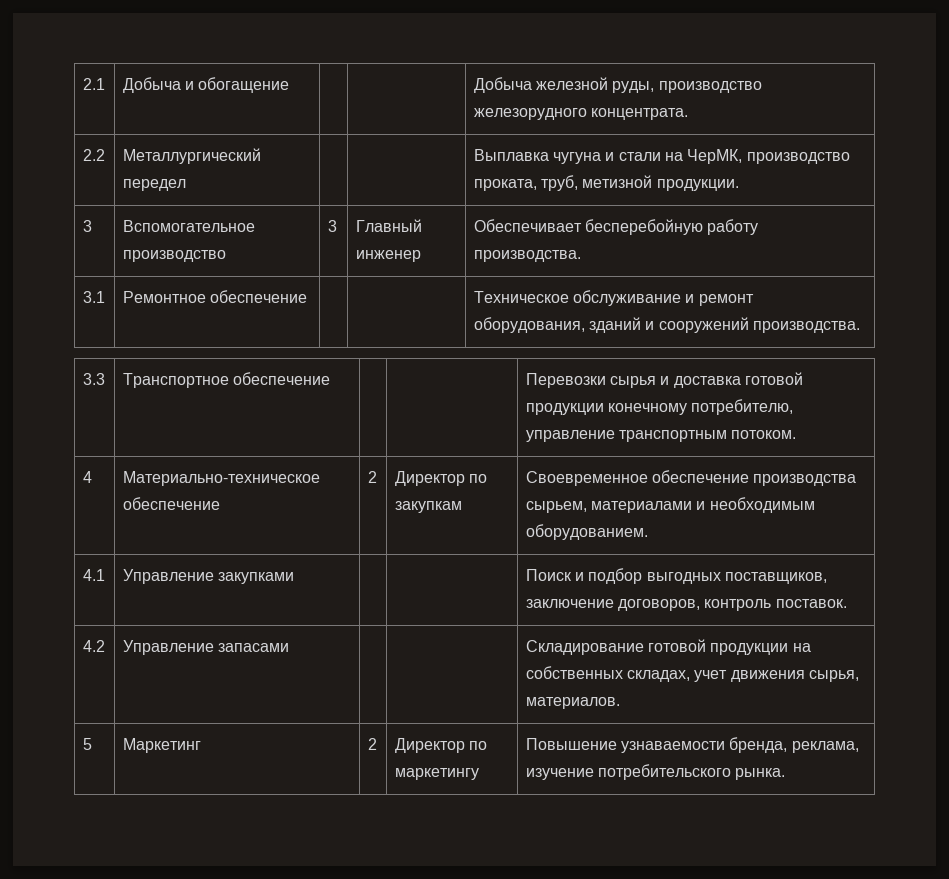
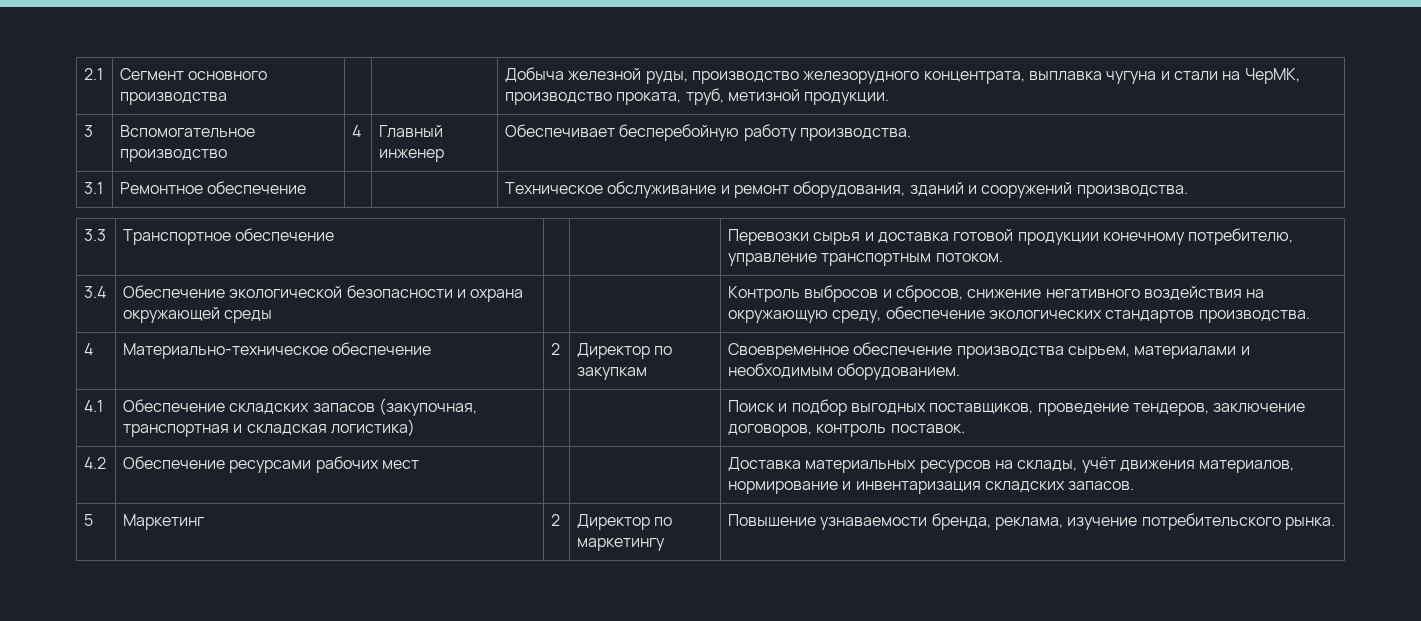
- 2.1 | Добыча и обогащение | | | Добыча железной руды, производство железорудного концентрата.
- 2.2 | Металлургический передел | | | Выплавка чугуна и стали на ЧерМК, производство проката, труб, метизной продукции.
+ 2.1 | Сегмент основного производства | | | Добыча железной руды, производство железорудного концентрата, выплавка чугуна и стали на ЧерМК, производство проката, труб, метизной продукции.
- 3 | Вспомогательное производство | 3 | Главный инженер | Обеспечивает бесперебойную работу производства.
+ 3 | Вспомогательное производство | 4 | Главный инженер | Обеспечивает бесперебойную работу производства.
+ 3.4 | Обеспечение экологической безопасности и охрана окружающей среды | | | Контроль выбросов и сбросов, снижение негативного воздействия на окружающую среду, обеспечение экологических стандартов производства.
- 4.1 | Управление закупками | | | Поиск и подбор выгодных поставщиков, заключение договоров, контроль поставок.
+ 4.1 | Обеспечение складских запасов (закупочная, транспортная и складская логистика) | | | Поиск и подбор выгодных поставщиков, проведение тендеров, заключение договоров, контроль поставок.
- 4.2 | Управление запасами | | | Складирование готовой продукции на собственных складах, учет движения сырья, материалов.
+ 4.2 | Обеспечение ресурсами рабочих мест | | | Доставка материальных ресурсов на склады, учёт движения материалов, нормирование и инвентаризация складских запасов.

